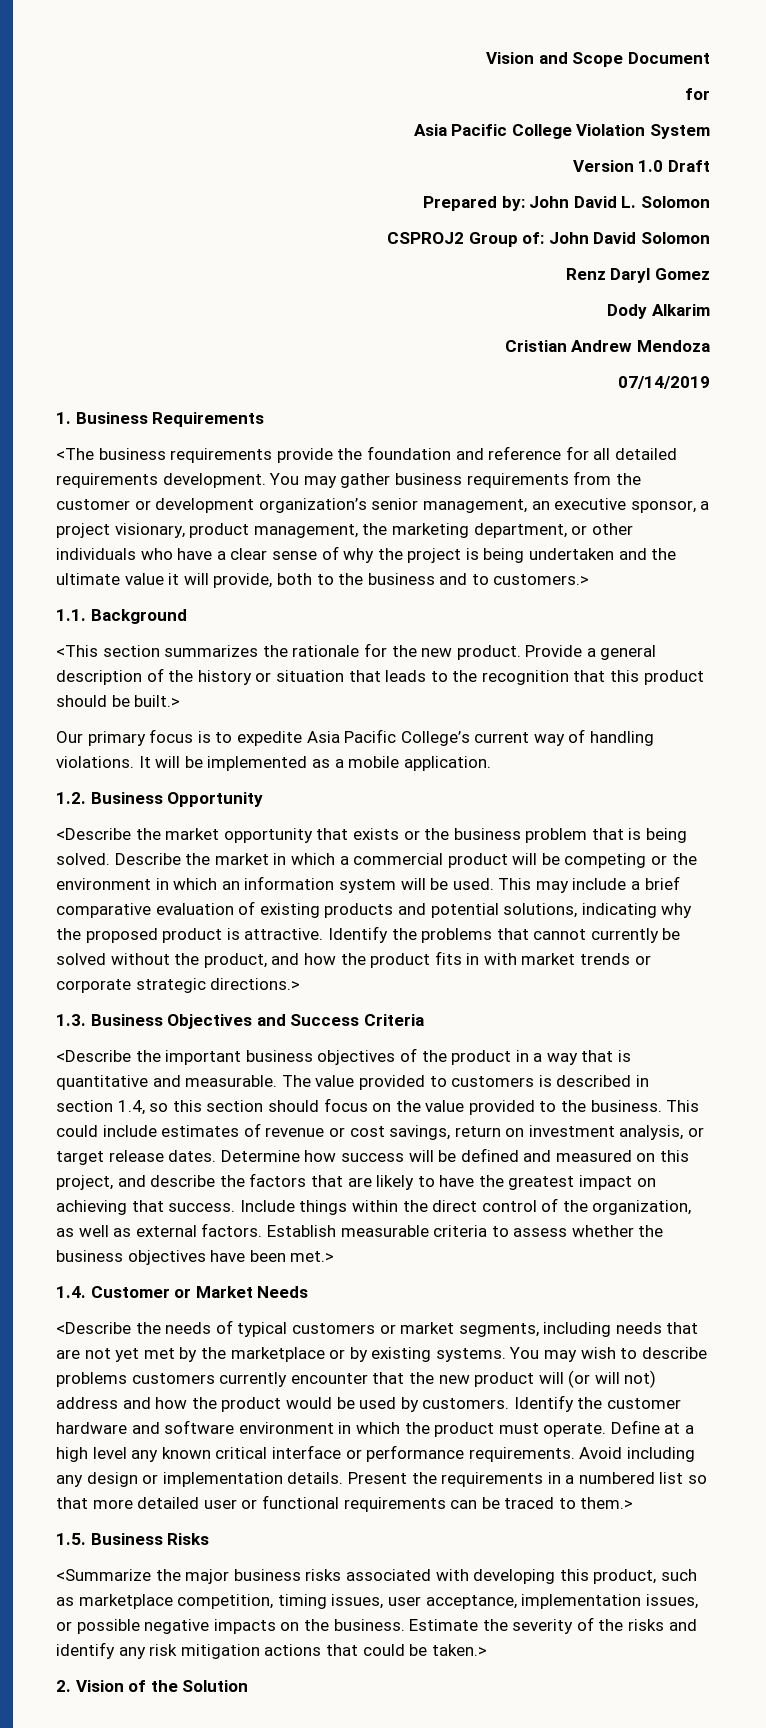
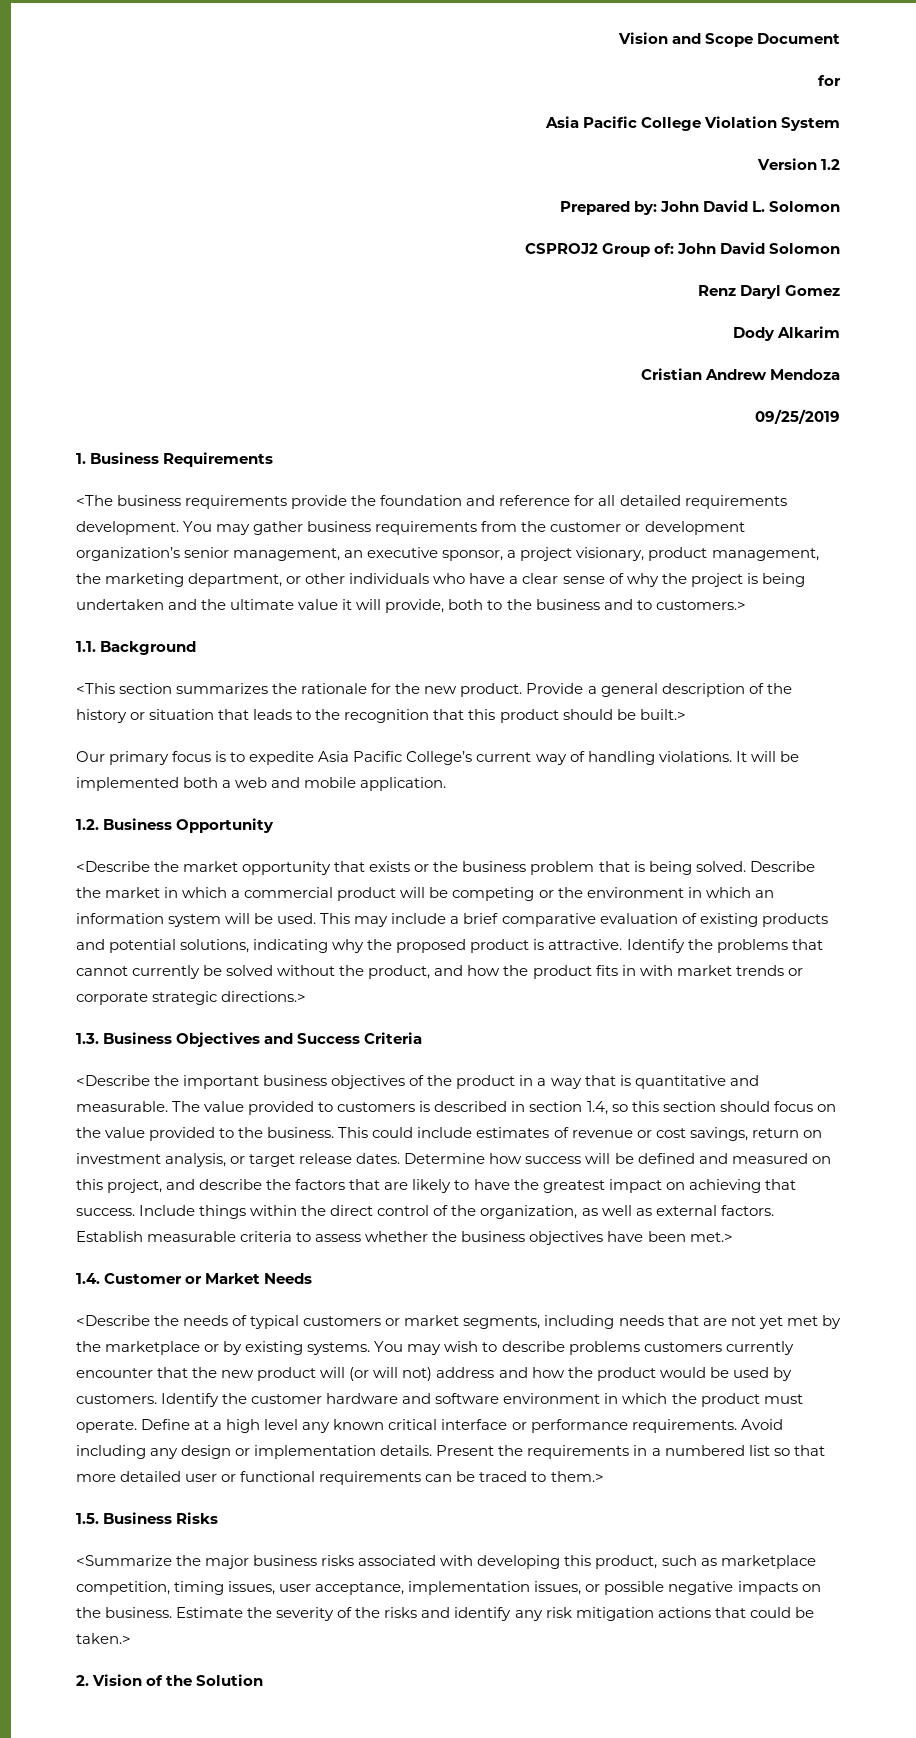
- Version 1.0 Draft
+ Version 1.2
- 07/14/2019
+ 09/25/2019
- It will be implemented as a mobile application.
+ It will be implemented both a web and mobile application.

